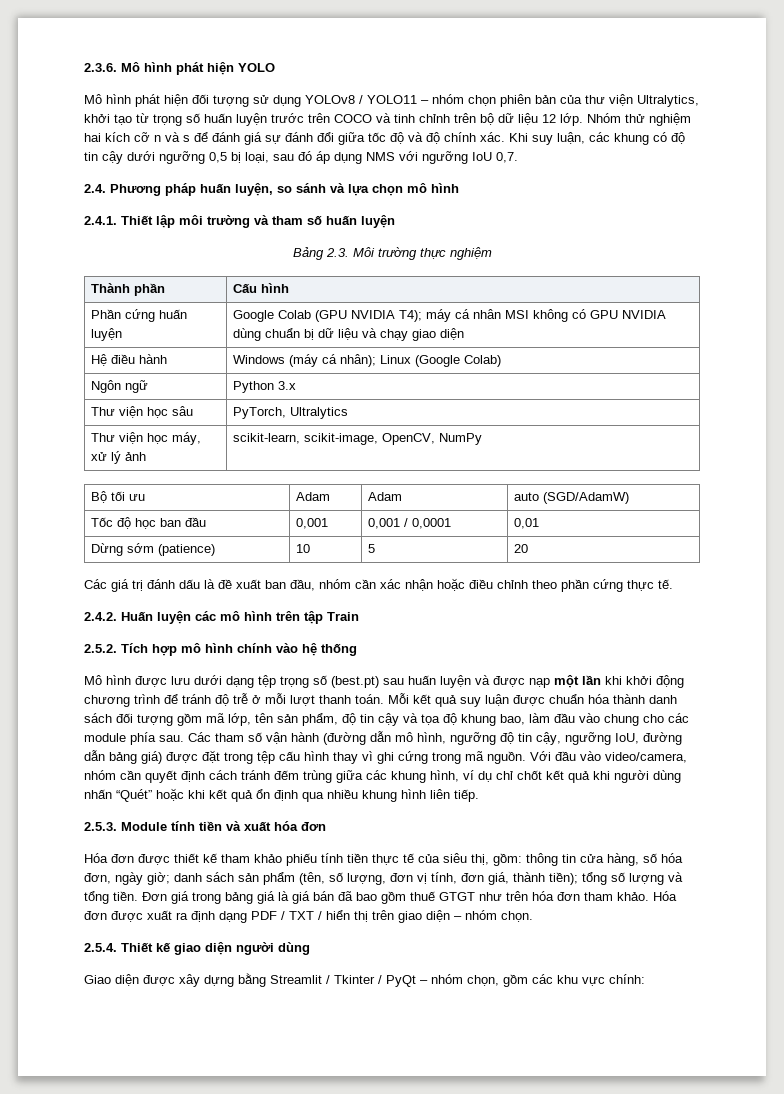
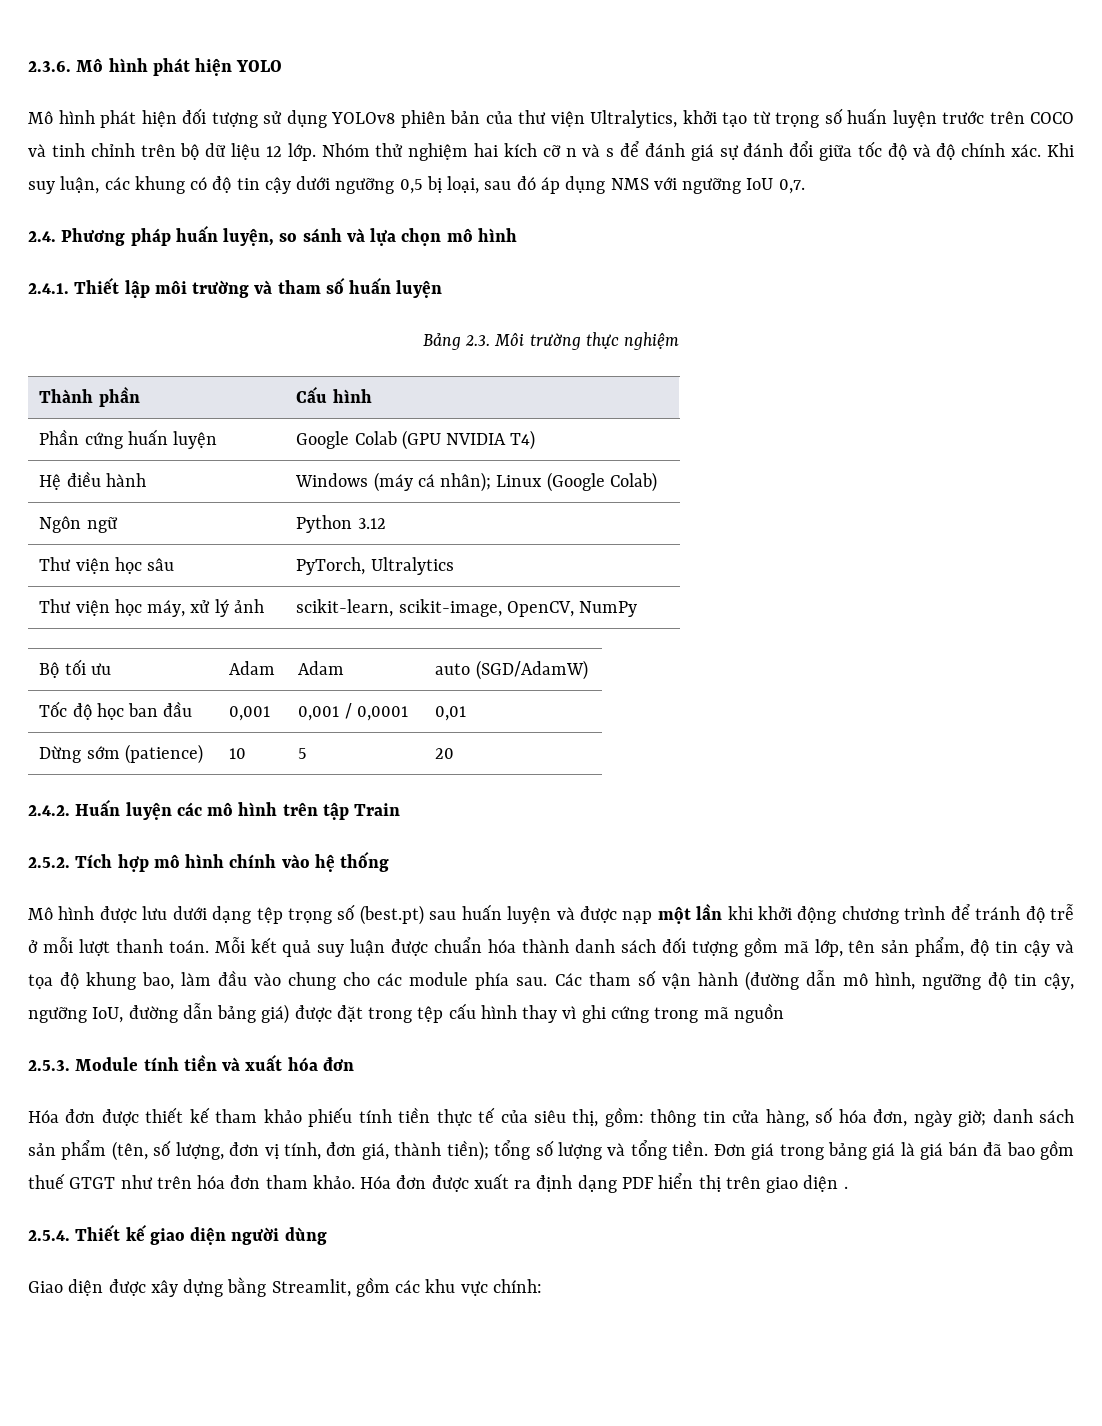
- Mô hình phát hiện đối tượng sử dụng YOLOv8 / YOLO11 – nhóm chọn phiên bản của thư viện Ultralytics, khởi tạo từ trọng số huấn luyện trước trên COCO và tinh chỉnh trên bộ dữ liệu 12 lớp.
+ Mô hình phát hiện đối tượng sử dụng YOLOv8 phiên bản của thư viện Ultralytics, khởi tạo từ trọng số huấn luyện trước trên COCO và tinh chỉnh trên bộ dữ liệu 12 lớp.
- Phần cứng huấn luyện | Google Colab (GPU NVIDIA T4); máy cá nhân MSI không có GPU NVIDIA dùng chuẩn bị dữ liệu và chạy giao diện
+ Phần cứng huấn luyện | Google Colab (GPU NVIDIA T4)
- Ngôn ngữ | Python 3.x
+ Ngôn ngữ | Python 3.12
- Các giá trị đánh dấu là đề xuất ban đầu, nhóm cần xác nhận hoặc điều chỉnh theo phần cứng thực tế.
- Các tham số vận hành (đường dẫn mô hình, ngưỡng độ tin cậy, ngưỡng IoU, đường dẫn bảng giá) được đặt trong tệp cấu hình thay vì ghi cứng trong mã nguồn. Với đầu vào video/camera, nhóm cần quyết định cách tránh đếm trùng giữa các khung hình, ví dụ chỉ chốt kết quả khi người dùng nhấn “Quét” hoặc khi kết quả ổn định qua nhiều khung hình liên tiếp.
+ Các tham số vận hành (đường dẫn mô hình, ngưỡng độ tin cậy, ngưỡng IoU, đường dẫn bảng giá) được đặt trong tệp cấu hình thay vì ghi cứng trong mã nguồn
- Hóa đơn được xuất ra định dạng PDF / TXT / hiển thị trên giao diện – nhóm chọn.
+ Hóa đơn được xuất ra định dạng PDF hiển thị trên giao diện .
- Giao diện được xây dựng bằng Streamlit / Tkinter / PyQt – nhóm chọn, gồm các khu vực chính:
+ Giao diện được xây dựng bằng Streamlit, gồm các khu vực chính:

